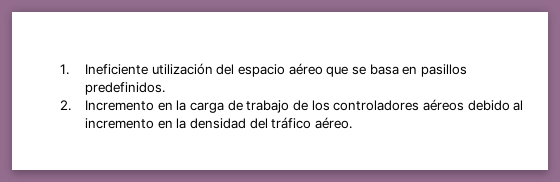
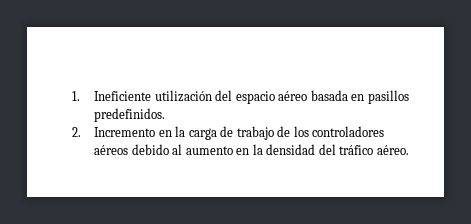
- 1. Ineficiente utilización del espacio aéreo que se basa en pasillos predefinidos.
+ 1. Ineficiente utilización del espacio aéreo basada en pasillos predefinidos.
- 2. Incremento en la carga de trabajo de los controladores aéreos debido al incremento en la densidad del tráfico aéreo.
+ 2. Incremento en la carga de trabajo de los controladores aéreos debido al aumento en la densidad del tráfico aéreo.

